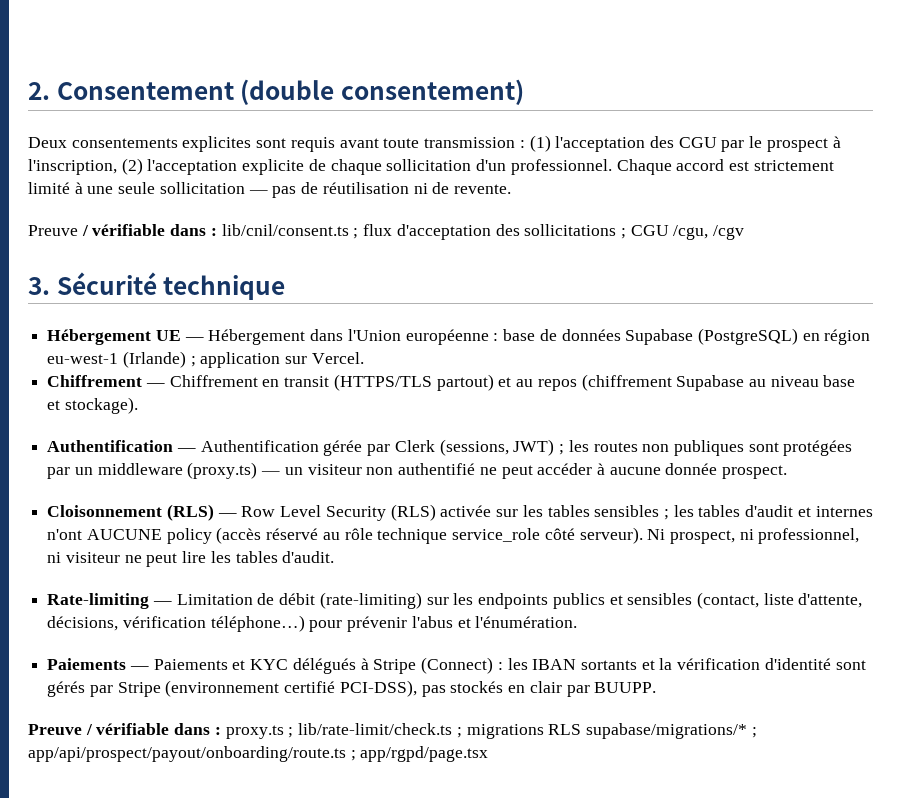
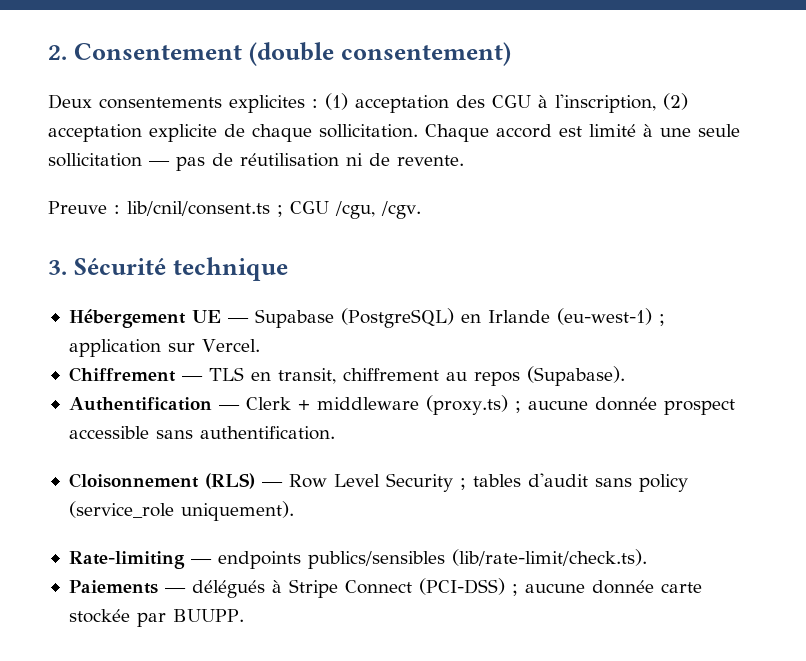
- Deux consentements explicites sont requis avant toute transmission : (1) l'acceptation des CGU par le prospect à l'inscription, (2) l'acceptation explicite de chaque sollicitation d'un professionnel.
+ Deux consentements explicites : (1) acceptation des CGU à l'inscription, (2) acceptation explicite de chaque sollicitation.
- Chaque accord est strictement limité à une seule sollicitation — pas de réutilisation ni de revente.
+ Chaque accord est limité à une seule sollicitation — pas de réutilisation ni de revente.
- Preuve / vérifiable dans : lib/cnil/consent.ts ; flux d'acceptation des sollicitations ; CGU /cgu, /cgv
+ Preuve : lib/cnil/consent.ts ; CGU /cgu, /cgv.
- Hébergement UE — Hébergement dans l'Union européenne : base de données Supabase (PostgreSQL) en région eu-west-1 (Irlande) ; application sur Vercel.
+ Hébergement UE — Supabase (PostgreSQL) en Irlande (eu-west-1) ; application sur Vercel.
- Chiffrement — Chiffrement en transit (HTTPS/TLS partout) et au repos (chiffrement Supabase au niveau base et stockage).
- Authentification — Authentification gérée par Clerk (sessions, JWT) ; les routes non publiques sont protégées par un middleware (proxy.ts) — un visiteur non authentifié ne peut accéder à aucune donnée prospect.
+ Chiffrement — TLS en transit, chiffrement au repos (Supabase).
+ Authentification — Clerk + middleware (proxy.ts) ; aucune donnée prospect accessible sans authentification.
- Cloisonnement (RLS) — Row Level Security (RLS) activée sur les tables sensibles ; les tables d'audit et internes n'ont AUCUNE policy (accès réservé au rôle technique service_role côté serveur). Ni prospect, ni professionnel, ni visiteur ne peut lire les tables d'audit.
- Rate-limiting — Limitation de débit (rate-limiting) sur les endpoints publics et sensibles (contact, liste d'attente, décisions, vérification téléphone…) pour prévenir l'abus et l'énumération.
- Paiements — Paiements et KYC délégués à Stripe (Connect) : les IBAN sortants et la vérification d'identité sont gérés par Stripe (environnement certifié PCI-DSS), pas stockés en clair par BUUPP.
- Preuve / vérifiable dans : proxy.ts ; lib/rate-limit/check.ts ; migrations RLS supabase/migrations/* ; app/api/prospect/payout/onboarding/route.ts ; app/rgpd/page.tsx
+ Cloisonnement (RLS) — Row Level Security ; tables d'audit sans policy (service_role uniquement).
+ Rate-limiting — endpoints publics/sensibles (lib/rate-limit/check.ts).
+ Paiements — délégués à Stripe Connect (PCI-DSS) ; aucune donnée carte stockée par BUUPP.

